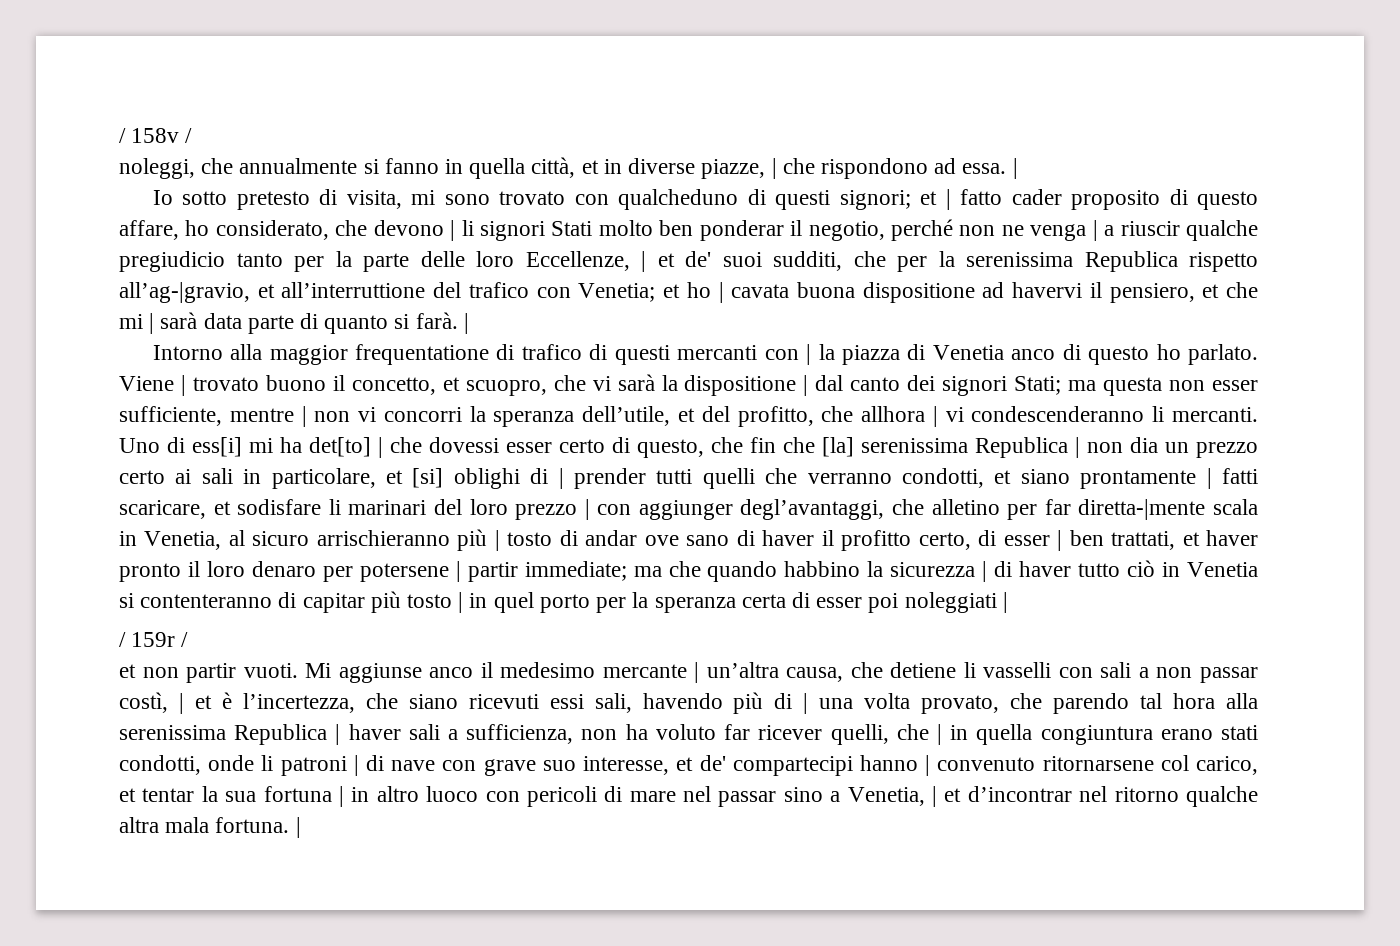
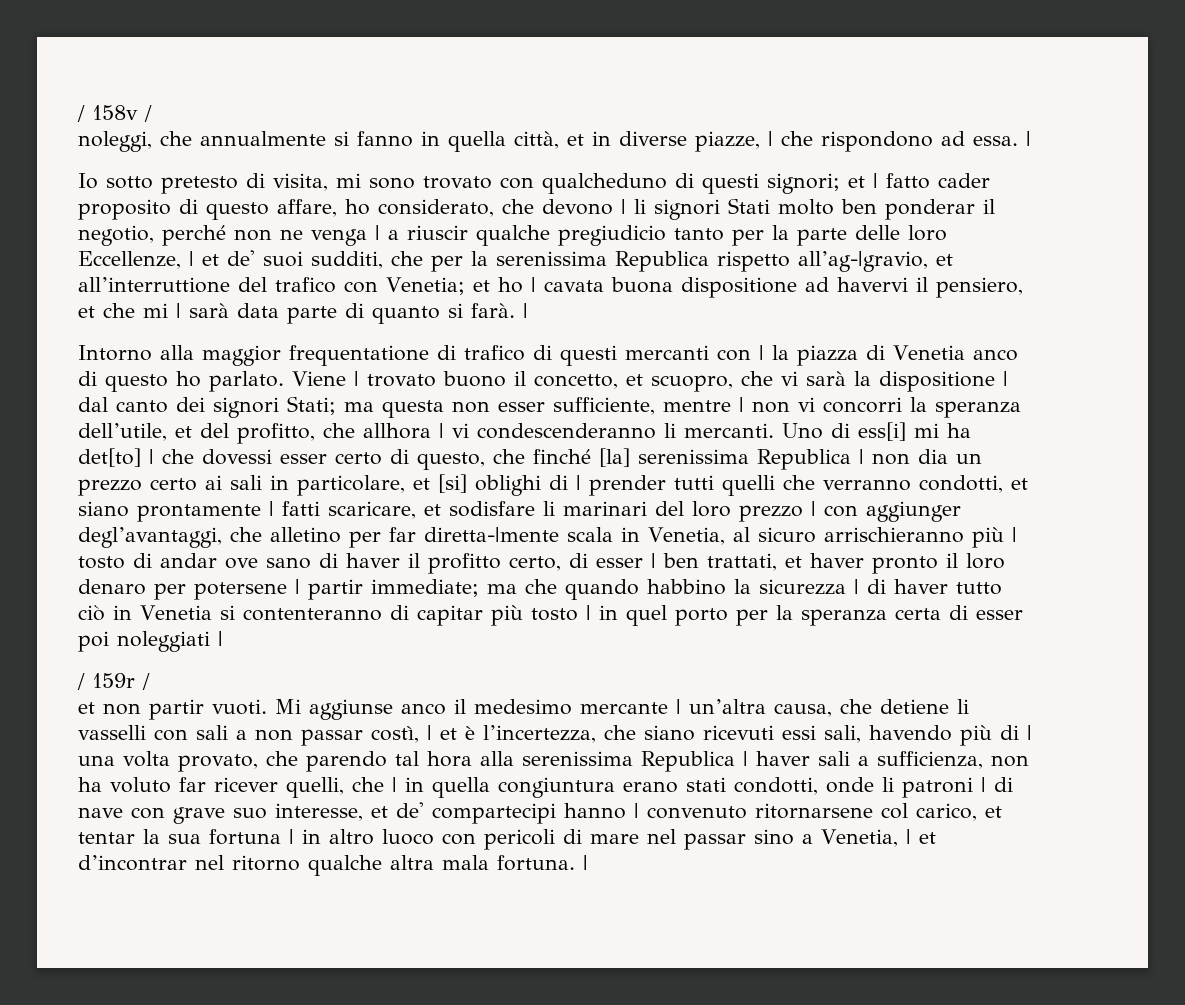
- Uno di ess[i] mi ha det[to] | che dovessi esser certo di questo, che fin che [la] serenissima Republica | non dia un prezzo certo ai sali in particolare, et [si] oblighi di | prender tutti quelli che verranno condotti, et siano prontamente | fatti scaricare, et sodisfare li marinari del loro prezzo | con aggiunger degl’avantaggi, che alletino per far diretta-|mente scala in Venetia, al sicuro arrischieranno più | tosto di andar ove sano di haver il profitto certo, di esser | ben trattati, et haver pronto il loro denaro per potersene | partir immediate;
+ Uno di ess[i] mi ha det[to] | che dovessi esser certo di questo, che finché [la] serenissima Republica | non dia un prezzo certo ai sali in particolare, et [si] oblighi di | prender tutti quelli che verranno condotti, et siano prontamente | fatti scaricare, et sodisfare li marinari del loro prezzo | con aggiunger degl’avantaggi, che alletino per far diretta-|mente scala in Venetia, al sicuro arrischieranno più | tosto di andar ove sano di haver il profitto certo, di esser | ben trattati, et haver pronto il loro denaro per potersene | partir immediate;

